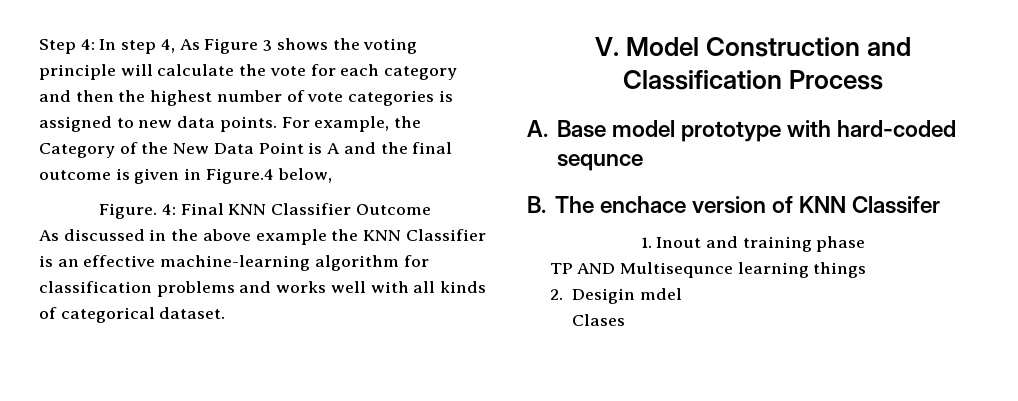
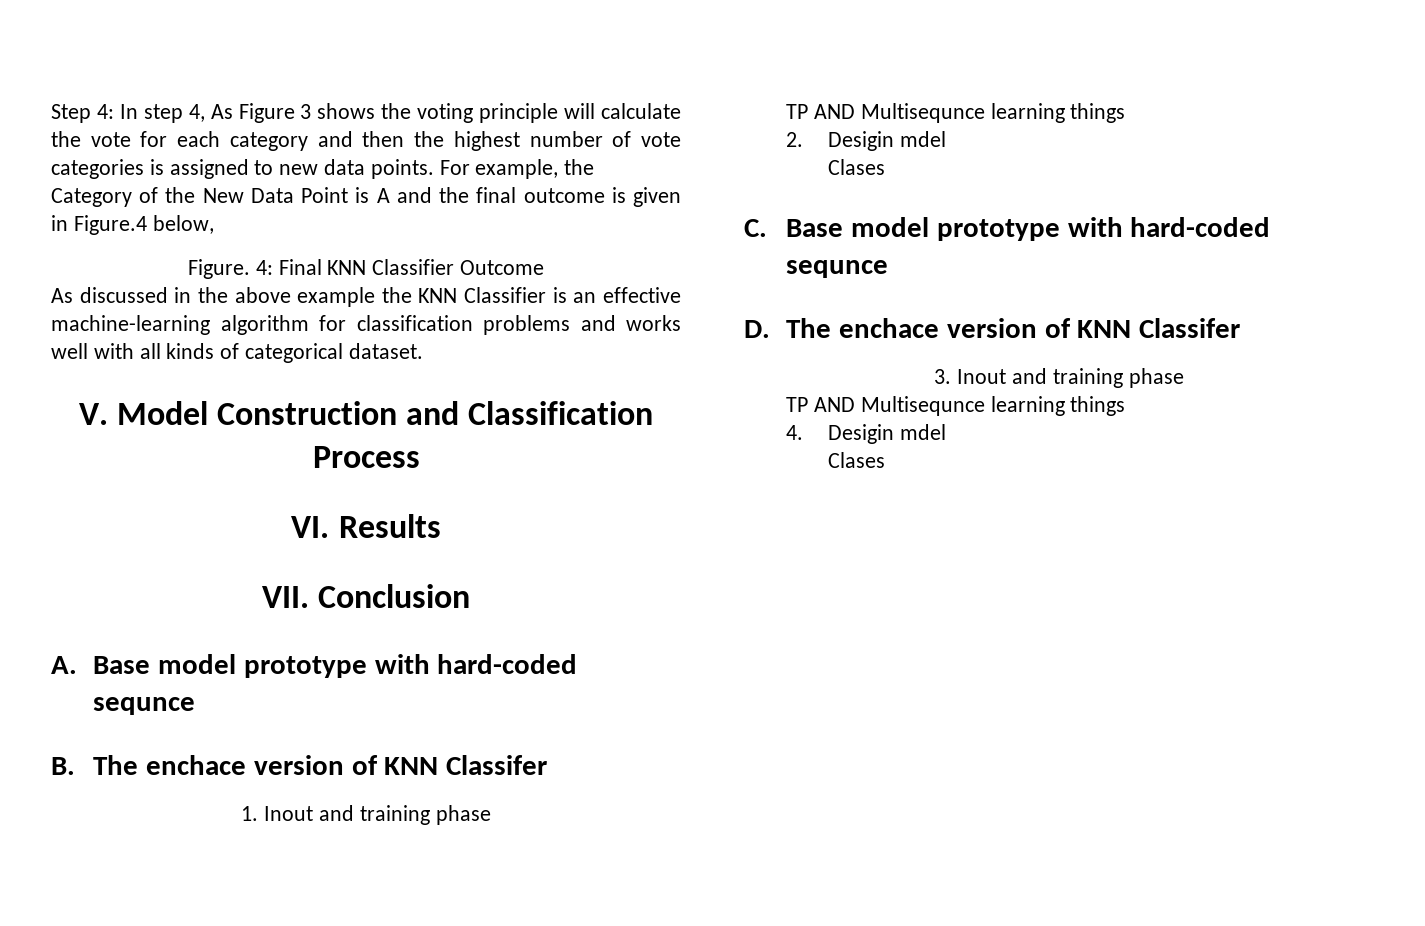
+ VI. Results
+ VII. Conclusion
+ C. Base model prototype with hard-coded sequnce
+ D. The enchace version of KNN Classifer
+ 3. Inout and training phase
+ TP AND Multisequnce learning things
+ 4. Desigin mdel
+ Clases

